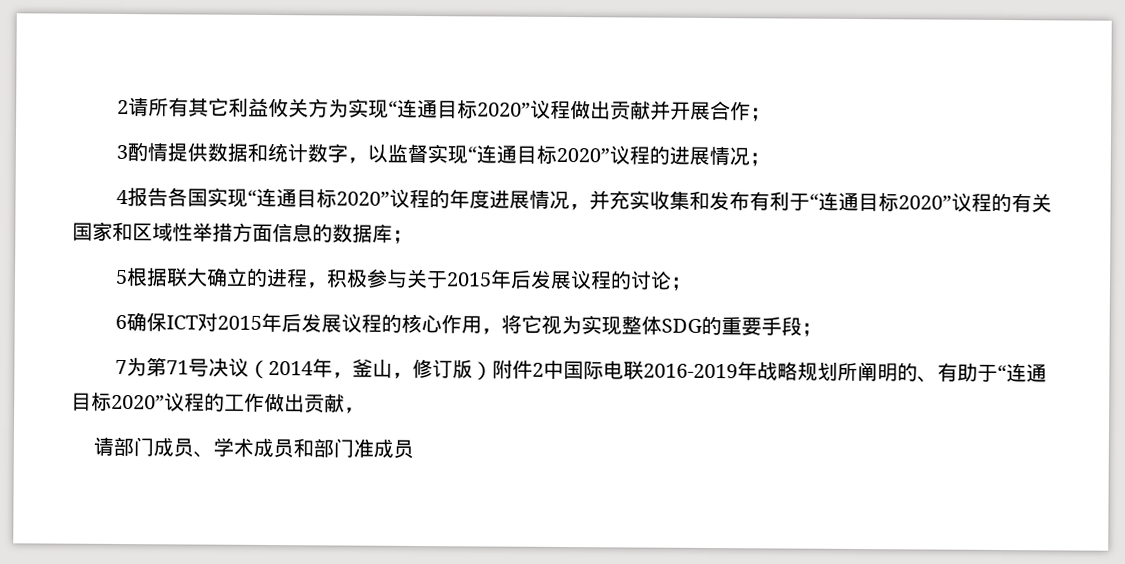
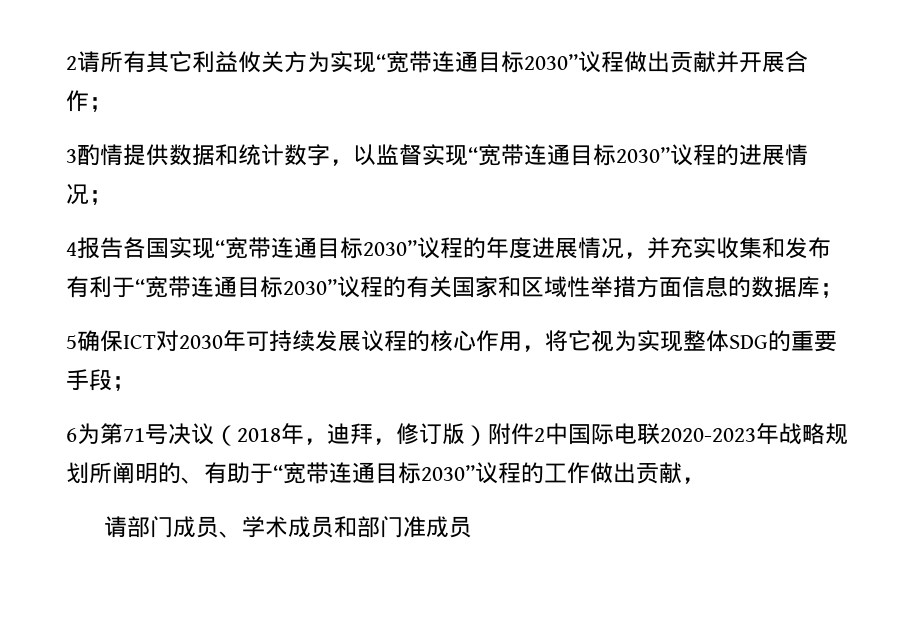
- 2请所有其它利益攸关方为实现“连通目标2020”议程做出贡献并开展合作；
+ 2请所有其它利益攸关方为实现“宽带连通目标2030”议程做出贡献并开展合作；
- 3酌情提供数据和统计数字，以监督实现“连通目标2020”议程的进展情况；
+ 3酌情提供数据和统计数字，以监督实现“宽带连通目标2030”议程的进展情况；
- 4报告各国实现“连通目标2020”议程的年度进展情况，并充实收集和发布有利于“连通目标2020”议程的有关国家和区域性举措方面信息的数据库；
+ 4报告各国实现“宽带连通目标2030”议程的年度进展情况，并充实收集和发布有利于“宽带连通目标2030”议程的有关国家和区域性举措方面信息的数据库；
- 5根据联大确立的进程，积极参与关于2015年后发展议程的讨论；
- 6确保ICT对2015年后发展议程的核心作用，将它视为实现整体SDG的重要手段；
+ 5确保ICT对2030年可持续发展议程的核心作用，将它视为实现整体SDG的重要手段；
- 7为第71号决议（2014年，釜山，修订版）附件2中国际电联2016-2019年战略规划所阐明的、有助于“连通目标2020”议程的工作做出贡献，
+ 6为第71号决议（2018年，迪拜，修订版）附件2中国际电联2020-2023年战略规划所阐明的、有助于“宽带连通目标2030”议程的工作做出贡献，

